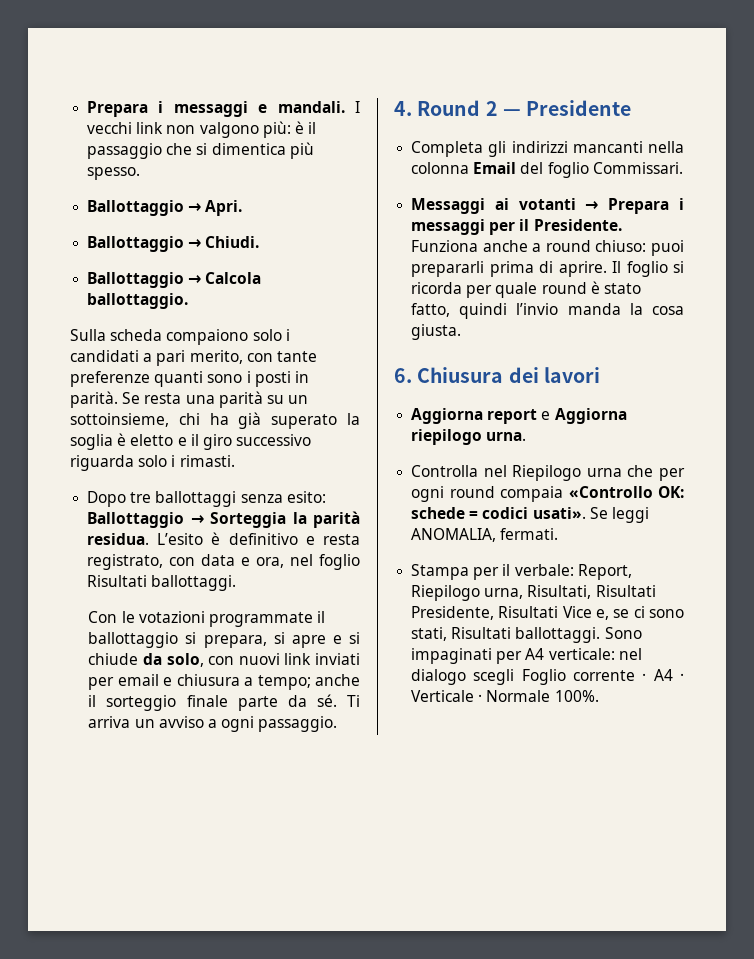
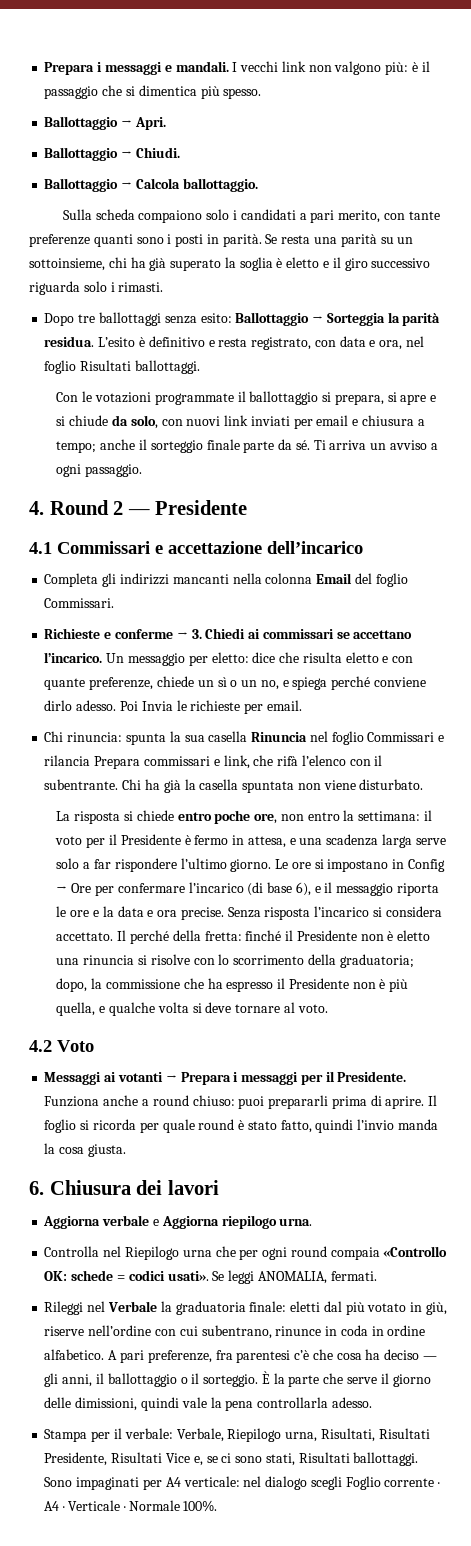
+ 4.1 Commissari e accettazione dell’incarico
+ Richieste e conferme → 3. Chiedi ai commissari se accettano l’incarico. Un messaggio per eletto: dice che risulta eletto e con quante preferenze, chiede un sì o un no, e spiega perché conviene dirlo adesso. Poi Invia le richieste per email.
+ Chi rinuncia: spunta la sua casella Rinuncia nel foglio Commissari e rilancia Prepara commissari e link, che rifà l’elenco con il subentrante. Chi ha già la casella spuntata non viene disturbato.
+ La risposta si chiede entro poche ore, non entro la settimana: il voto per il Presidente è fermo in attesa, e una scadenza larga serve solo a far rispondere l’ultimo giorno. Le ore si impostano in Config → Ore per confermare l’incarico (di base 6), e il messaggio riporta le ore e la data e ora precise. Senza risposta l’incarico si considera accettato. Il perché della fretta: finché il Presidente non è eletto una rinuncia si risolve con lo scorrimento della graduatoria; dopo, la commissione che ha espresso il Presidente non è più quella, e qualche volta si deve tornare al voto.
+ 4.2 Voto
- Aggiorna report e Aggiorna riepilogo urna.
+ Aggiorna verbale e Aggiorna riepilogo urna.
+ Rileggi nel Verbale la graduatoria finale: eletti dal più votato in giù, riserve nell’ordine con cui subentrano, rinunce in coda in ordine alfabetico. A pari preferenze, fra parentesi c’è che cosa ha deciso — gli anni, il ballottaggio o il sorteggio. È la parte che serve il giorno delle dimissioni, quindi vale la pena controllarla adesso.
- Stampa per il verbale: Report, Riepilogo urna, Risultati, Risultati Presidente, Risultati Vice e, se ci sono stati, Risultati ballottaggi.
+ Stampa per il verbale: Verbale, Riepilogo urna, Risultati, Risultati Presidente, Risultati Vice e, se ci sono stati, Risultati ballottaggi.

